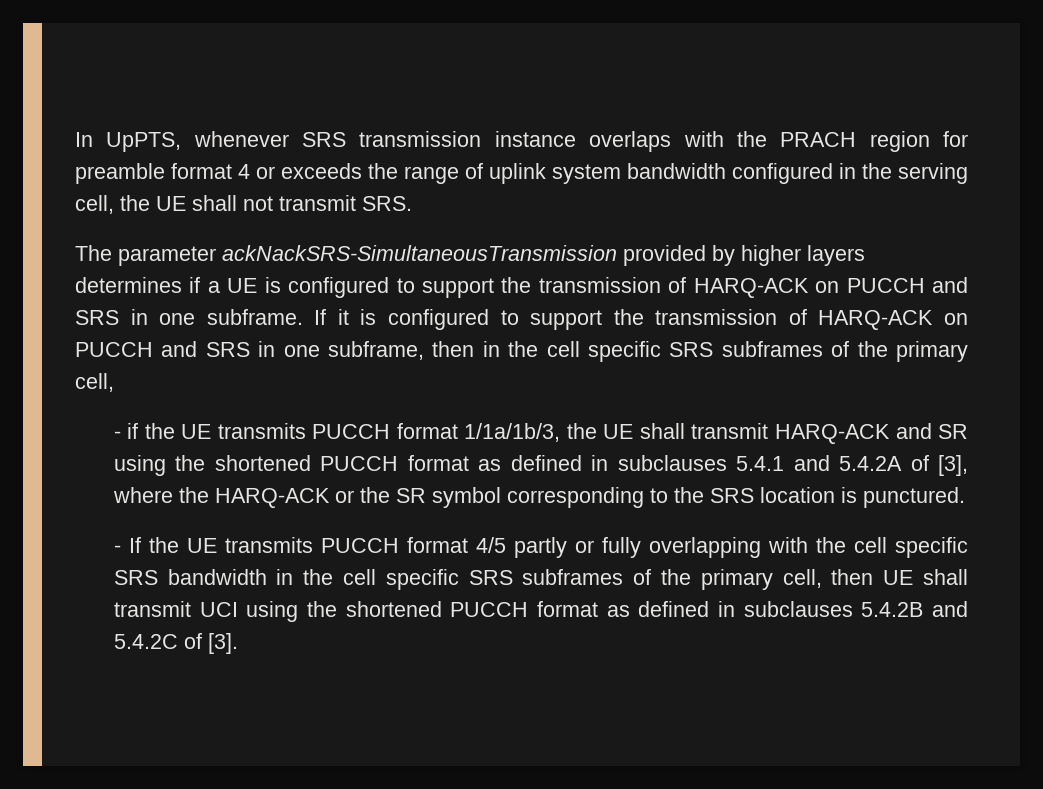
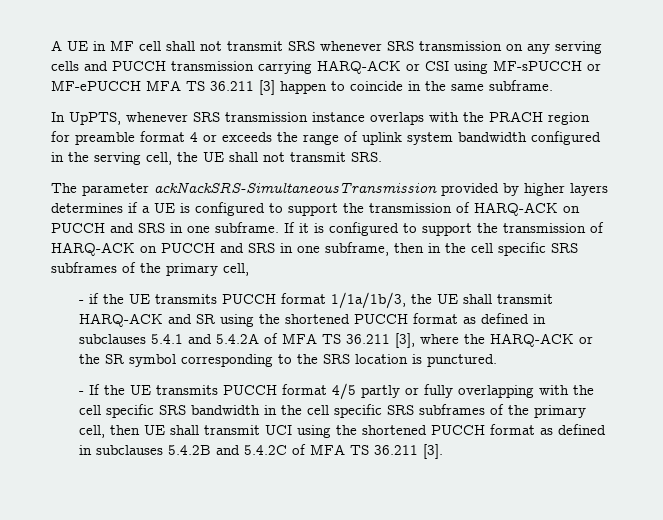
+ A UE in MF cell shall not transmit SRS whenever SRS transmission on any serving cells and PUCCH transmission carrying HARQ-ACK or CSI using MF-sPUCCH or MF-ePUCCH MFA TS 36.211 [3] happen to coincide in the same subframe.
- - if the UE transmits PUCCH format 1/1a/1b/3, the UE shall transmit HARQ-ACK and SR using the shortened PUCCH format as defined in subclauses 5.4.1 and 5.4.2A of [3], where the HARQ-ACK or the SR symbol corresponding to the SRS location is punctured.
+ - if the UE transmits PUCCH format 1/1a/1b/3, the UE shall transmit HARQ-ACK and SR using the shortened PUCCH format as defined in subclauses 5.4.1 and 5.4.2A of MFA TS 36.211 [3], where the HARQ-ACK or the SR symbol corresponding to the SRS location is punctured.
- - If the UE transmits PUCCH format 4/5 partly or fully overlapping with the cell specific SRS bandwidth in the cell specific SRS subframes of the primary cell, then UE shall transmit UCI using the shortened PUCCH format as defined in subclauses 5.4.2B and 5.4.2C of [3].
+ - If the UE transmits PUCCH format 4/5 partly or fully overlapping with the cell specific SRS bandwidth in the cell specific SRS subframes of the primary cell, then UE shall transmit UCI using the shortened PUCCH format as defined in subclauses 5.4.2B and 5.4.2C of MFA TS 36.211 [3].

